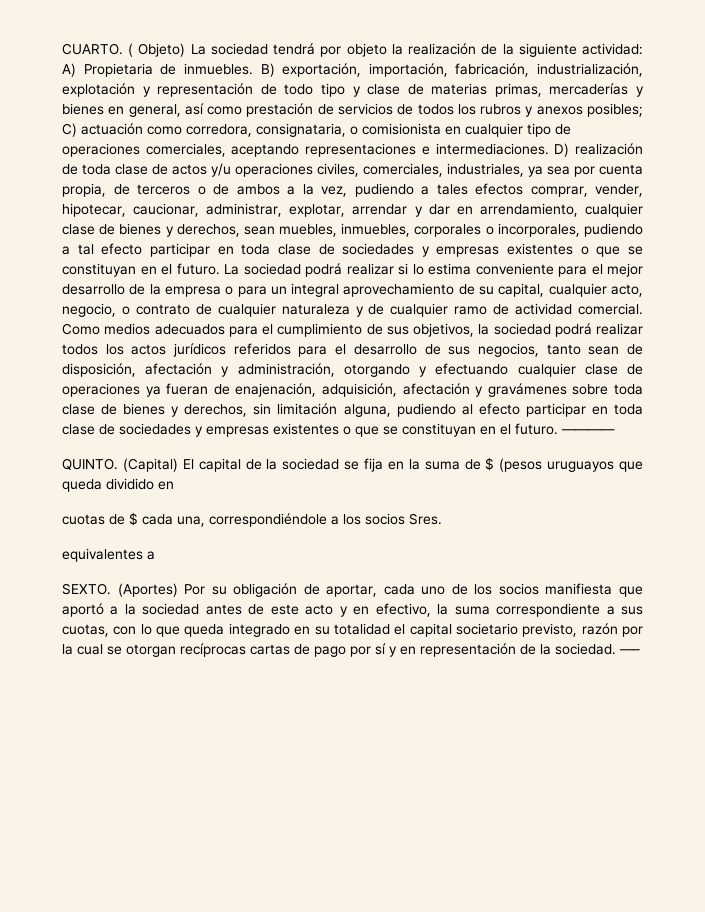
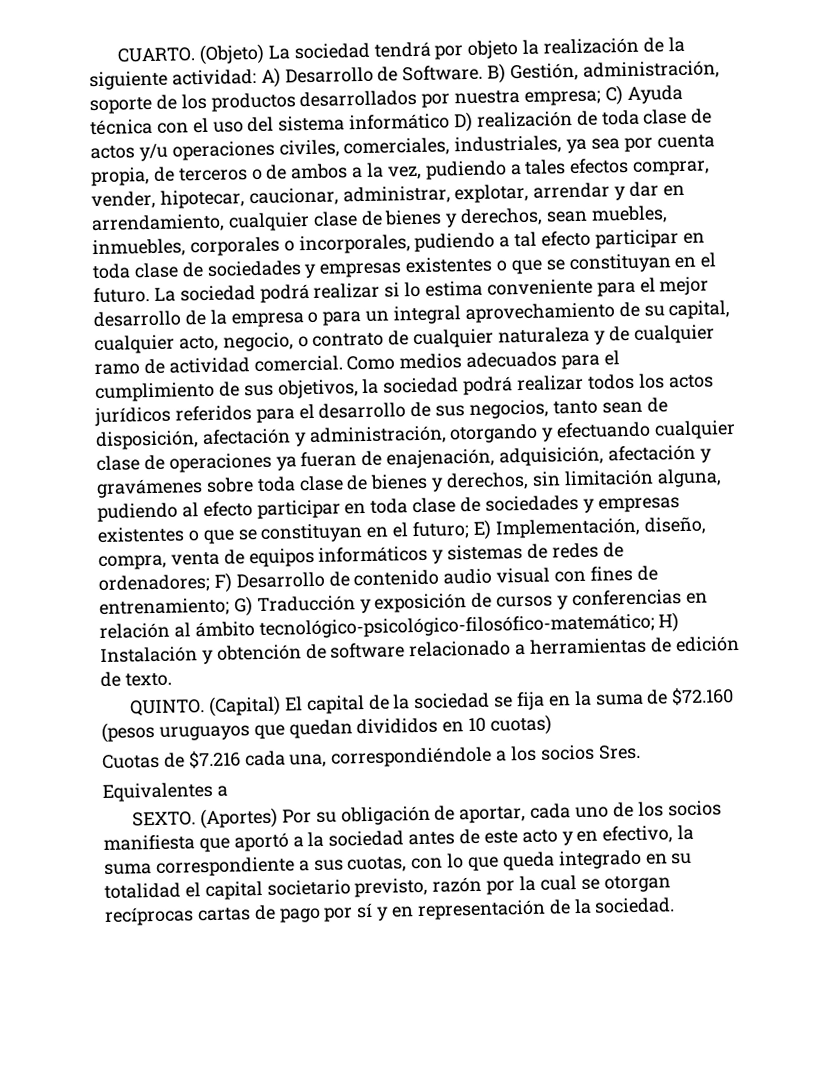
- ( Objeto) La sociedad tendrá por objeto la realización de la siguiente actividad:
+ (Objeto) La sociedad tendrá por objeto la realización de la siguiente actividad:
- A) Propietaria de inmuebles. B) exportación, importación, fabricación, industrialización, explotación y representación de todo tipo y clase de materias primas, mercaderías y bienes en general, así como prestación de servicios de todos los rubros y anexos posibles; C) actuación como corredora, consignataria, o comisionista en cualquier tipo de operaciones comerciales, aceptando representaciones e intermediaciones. D) realización de toda clase de actos y/u operaciones civiles, comerciales, industriales, ya sea por cuenta propia, de terceros o de ambos a la vez, pudiendo a tales efectos comprar, vender, hipotecar, caucionar, administrar, explotar, arrendar y dar en arrendamiento, cualquier clase de bienes y derechos, sean muebles, inmuebles, corporales o incorporales, pudiendo a tal efecto participar en toda clase de sociedades y empresas existentes o que se constituyan en el futuro.
+ A) Desarrollo de Software. B) Gestión, administración, soporte de los productos desarrollados por nuestra empresa; C) Ayuda técnica con el uso del sistema informático D) realización de toda clase de actos y/u operaciones civiles, comerciales, industriales, ya sea por cuenta propia, de terceros o de ambos a la vez, pudiendo a tales efectos comprar, vender, hipotecar, caucionar, administrar, explotar, arrendar y dar en arrendamiento, cualquier clase de bienes y derechos, sean muebles, inmuebles, corporales o incorporales, pudiendo a tal efecto participar en toda clase de sociedades y empresas existentes o que se constituyan en el futuro.
- Como medios adecuados para el cumplimiento de sus objetivos, la sociedad podrá realizar todos los actos jurídicos referidos para el desarrollo de sus negocios, tanto sean de disposición, afectación y administración, otorgando y efectuando cualquier clase de operaciones ya fueran de enajenación, adquisición, afectación y gravámenes sobre toda clase de bienes y derechos, sin limitación alguna, pudiendo al efecto participar en toda clase de sociedades y empresas existentes o que se constituyan en el futuro. ————
+ Como medios adecuados para el cumplimiento de sus objetivos, la sociedad podrá realizar todos los actos jurídicos referidos para el desarrollo de sus negocios, tanto sean de disposición, afectación y administración, otorgando y efectuando cualquier clase de operaciones ya fueran de enajenación, adquisición, afectación y gravámenes sobre toda clase de bienes y derechos, sin limitación alguna, pudiendo al efecto participar en toda clase de sociedades y empresas existentes o que se constituyan en el futuro; E) Implementación, diseño, compra, venta de equipos informáticos y sistemas de redes de ordenadores; F) Desarrollo de contenido audio visual con fines de entrenamiento; G) Traducción y exposición de cursos y conferencias en relación al ámbito tecnológico-psicológico-filosófico-matemático; H) Instalación y obtención de software relacionado a herramientas de edición de texto.
- (Capital) El capital de la sociedad se fija en la suma de $ (pesos uruguayos que queda dividido en
- cuotas de $ cada una, correspondiéndole a los socios Sres.
+ (Capital) El capital de la sociedad se fija en la suma de $72.160 (pesos uruguayos que quedan divididos en 10 cuotas)
+ Cuotas de $7.216 cada una, correspondiéndole a los socios Sres.
- equivalentes a
+ Equivalentes a
- —–

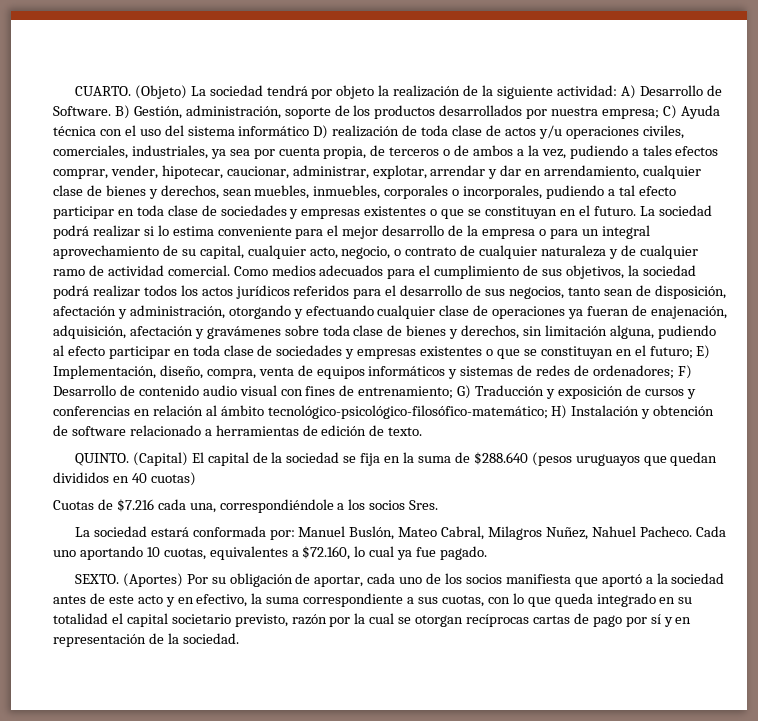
- (Capital) El capital de la sociedad se fija en la suma de $72.160 (pesos uruguayos que quedan divididos en 10 cuotas)
+ (Capital) El capital de la sociedad se fija en la suma de $288.640 (pesos uruguayos que quedan divididos en 40 cuotas)
- Equivalentes a
+ La sociedad estará conformada por: Manuel Buslón, Mateo Cabral, Milagros Nuñez, Nahuel Pacheco. Cada uno aportando 10 cuotas, equivalentes a $72.160, lo cual ya fue pagado.

